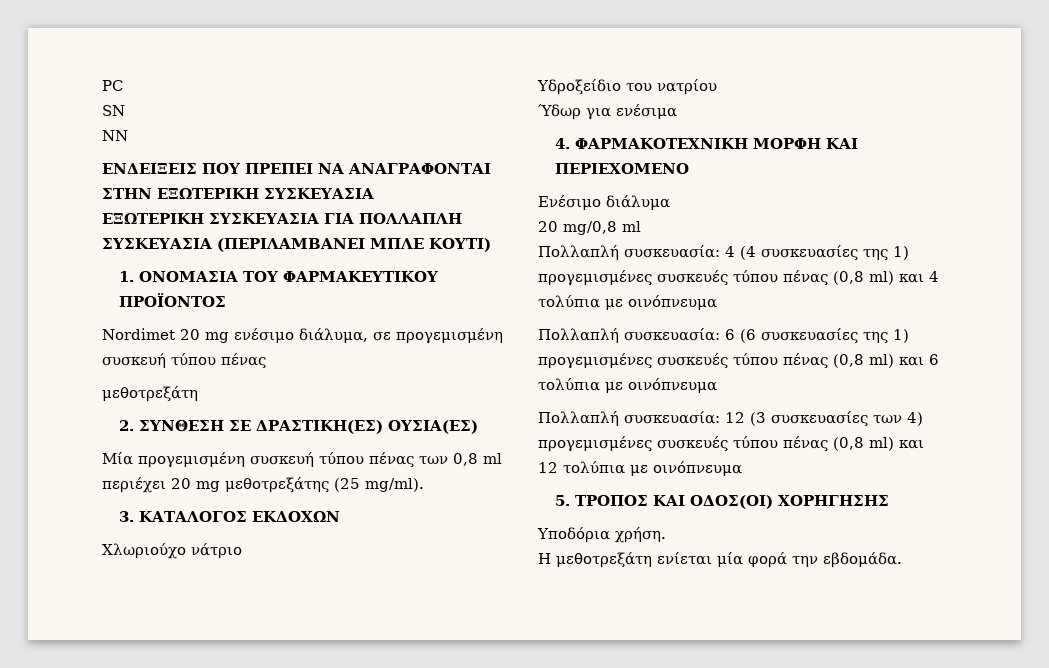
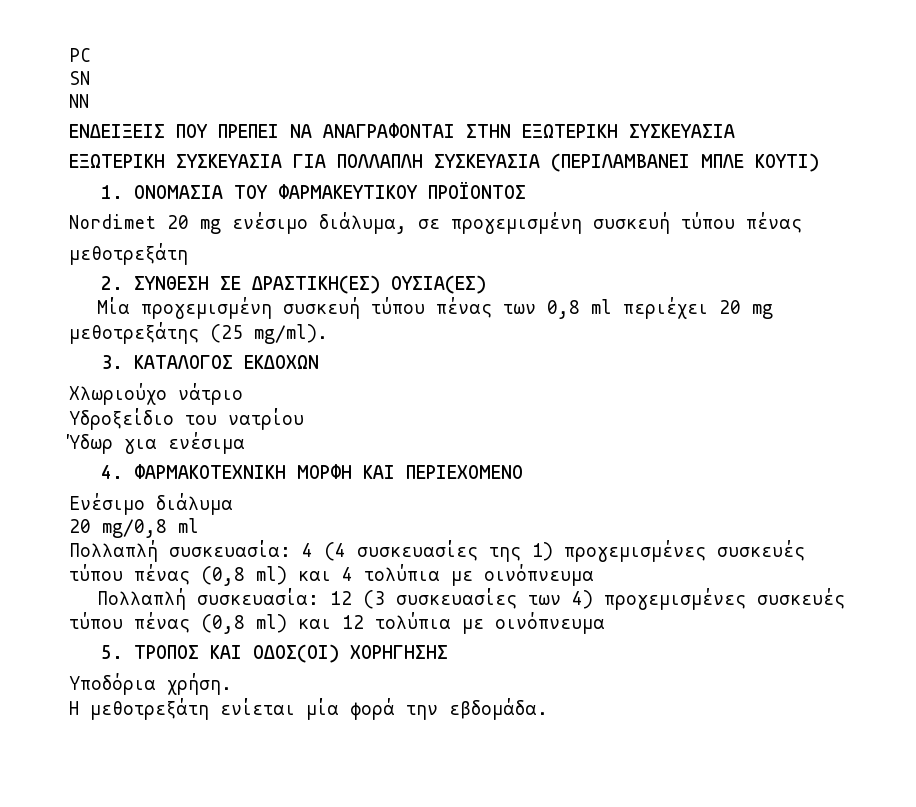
- Πολλαπλή συσκευασία: 6 (6 συσκευασίες της 1) προγεμισμένες συσκευές τύπου πένας (0,8 ml) και 6 τολύπια με οινόπνευμα

